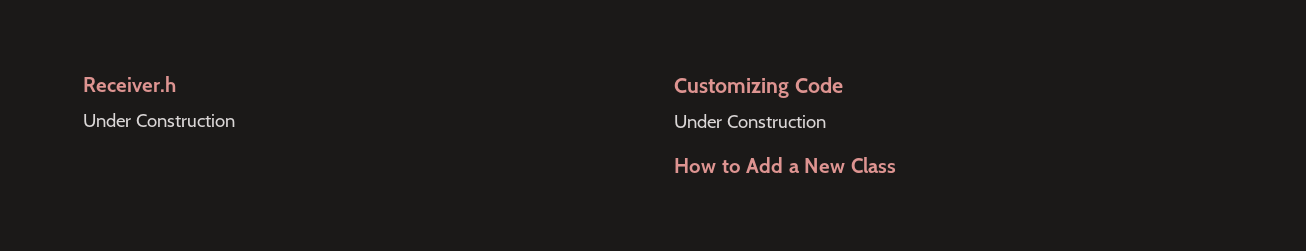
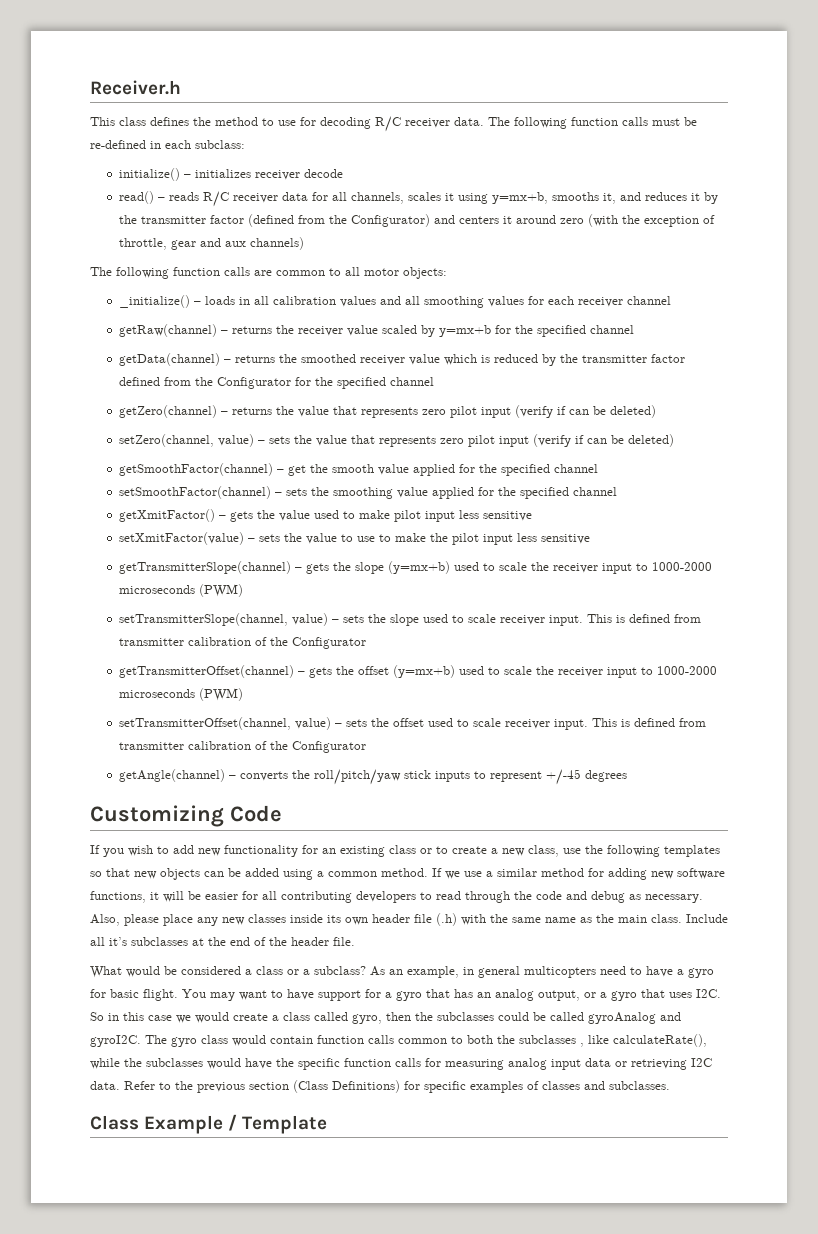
  Receiver.h
- Under Construction
+ This class defines the method to use for decoding R/C receiver data. The following function calls must be re-defined in each subclass:
+ initialize() – initializes receiver decode
+ read() – reads R/C receiver data for all channels, scales it using y=mx+b, smooths it, and reduces it by the transmitter factor (defined from the Configurator) and centers it around zero (with the exception of throttle, gear and aux channels)
+ The following function calls are common to all motor objects:
+ _initialize() – loads in all calibration values and all smoothing values for each receiver channel
+ getRaw(channel) – returns the receiver value scaled by y=mx+b for the specified channel
+ getData(channel) – returns the smoothed receiver value which is reduced by the transmitter factor defined from the Configurator for the specified channel
+ getZero(channel) – returns the value that represents zero pilot input (verify if can be deleted)
+ setZero(channel, value) – sets the value that represents zero pilot input (verify if can be deleted)
+ getSmoothFactor(channel) – get the smooth value applied for the specified channel
+ setSmoothFactor(channel) – sets the smoothing value applied for the specified channel
+ getXmitFactor() – gets the value used to make pilot input less sensitive
+ setXmitFactor(value) – sets the value to use to make the pilot input less sensitive
+ getTransmitterSlope(channel) – gets the slope (y=mx+b) used to scale the receiver input to 1000-2000 microseconds (PWM)
+ setTransmitterSlope(channel, value) – sets the slope used to scale receiver input. This is defined from transmitter calibration of the Configurator
+ getTransmitterOffset(channel) – gets the offset (y=mx+b) used to scale the receiver input to 1000-2000 microseconds (PWM)
+ setTransmitterOffset(channel, value) – sets the offset used to scale receiver input. This is defined from transmitter calibration of the Configurator
+ getAngle(channel) – converts the roll/pitch/yaw stick inputs to represent +/-45 degrees
  Customizing Code
- Under Construction
- How to Add a New Class
+ If you wish to add new functionality for an existing class or to create a new class, use the following templates so that new objects can be added using a common method. If we use a similar method for adding new software functions, it will be easier for all contributing developers to read through the code and debug as necessary. Also, please place any new classes inside its own header file (.h) with the same name as the main class. Include all it’s subclasses at the end of the header file.
+ What would be considered a class or a subclass? As an example, in general multicopters need to have a gyro for basic flight. You may want to have support for a gyro that has an analog output, or a gyro that uses I2C. So in this case we would create a class called gyro, then the subclasses could be called gyroAnalog and gyroI2C. The gyro class would contain function calls common to both the subclasses , like calculateRate(), while the subclasses would have the specific function calls for measuring analog input data or retrieving I2C data. Refer to the previous section (Class Definitions) for specific examples of classes and subclasses.
+ Class Example / Template

